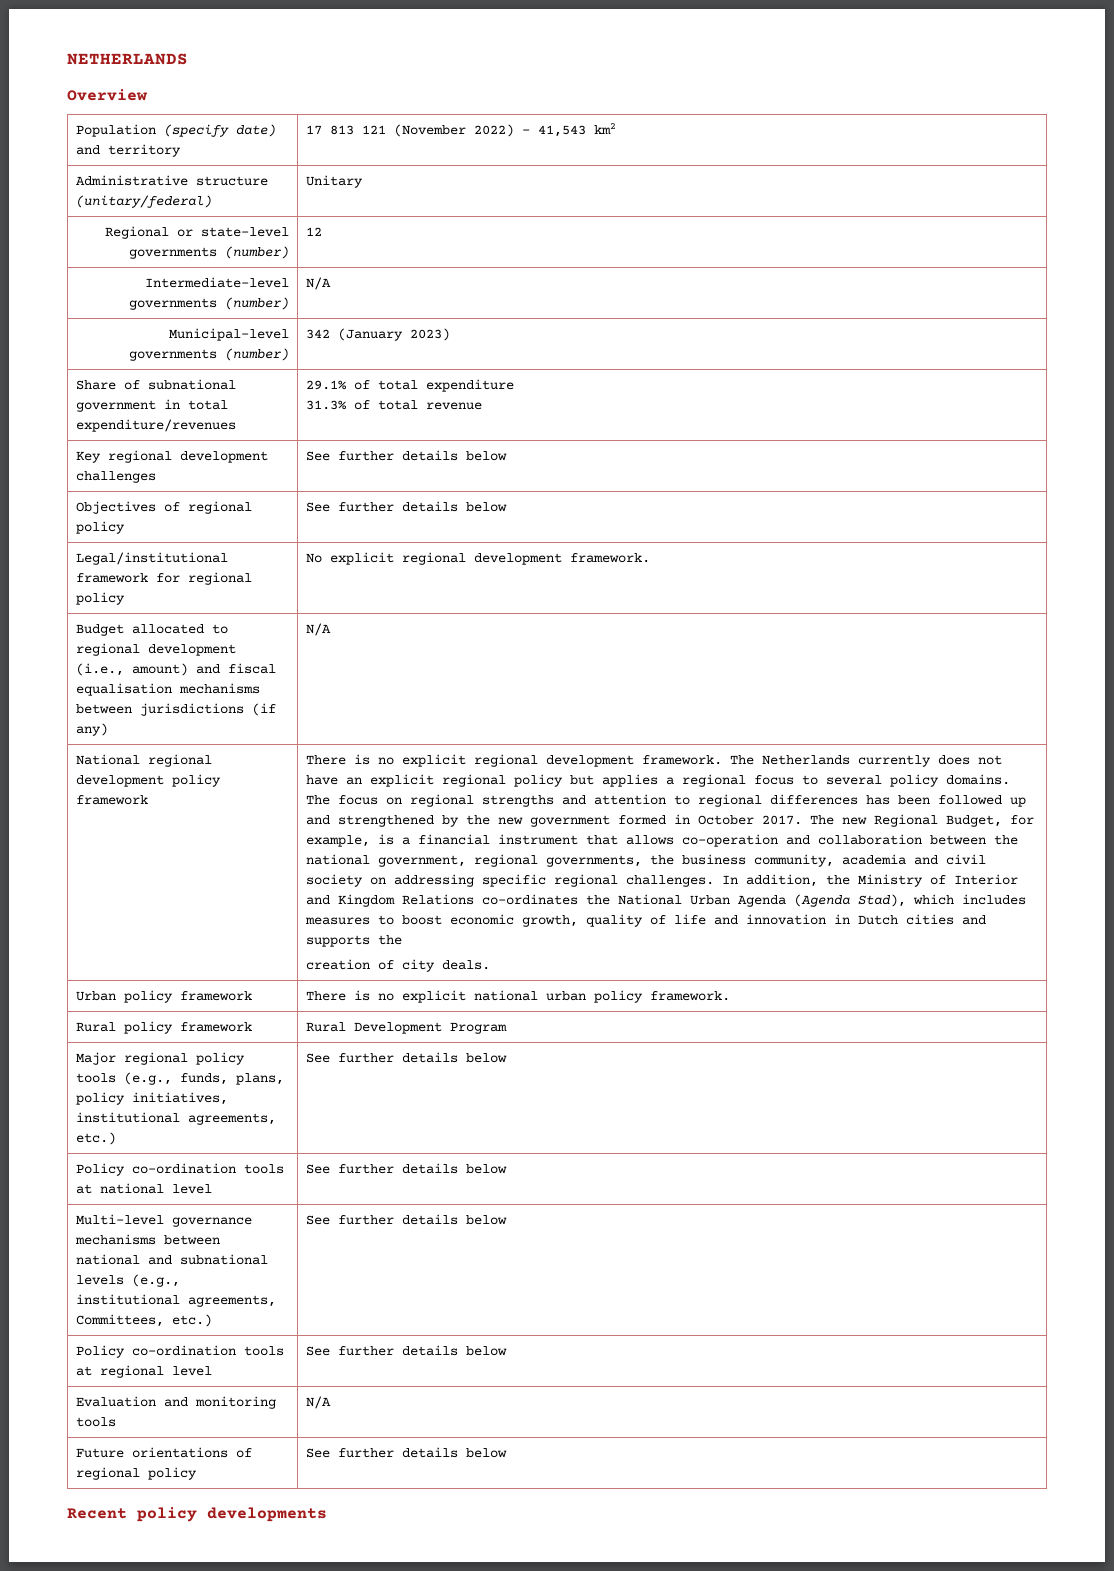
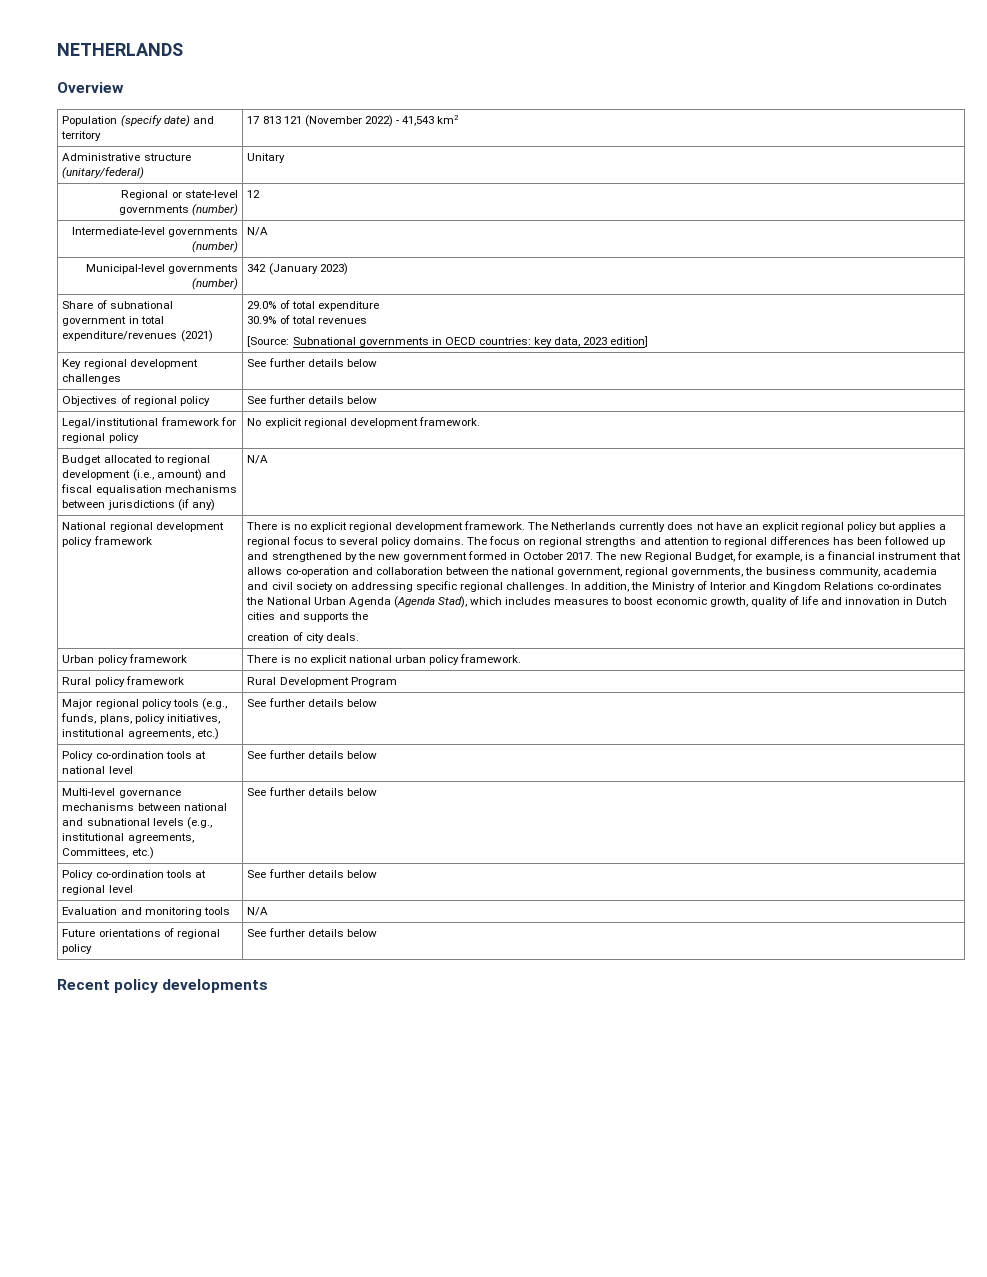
- Share of subnational government in total expenditure/revenues | 29.1% of total expenditure
- 31.3% of total revenue
+ Share of subnational government in total expenditure/revenues (2021) | 29.0% of total expenditure
+ 30.9% of total revenues
+ [Source: Subnational governments in OECD countries: key data, 2023 edition]

